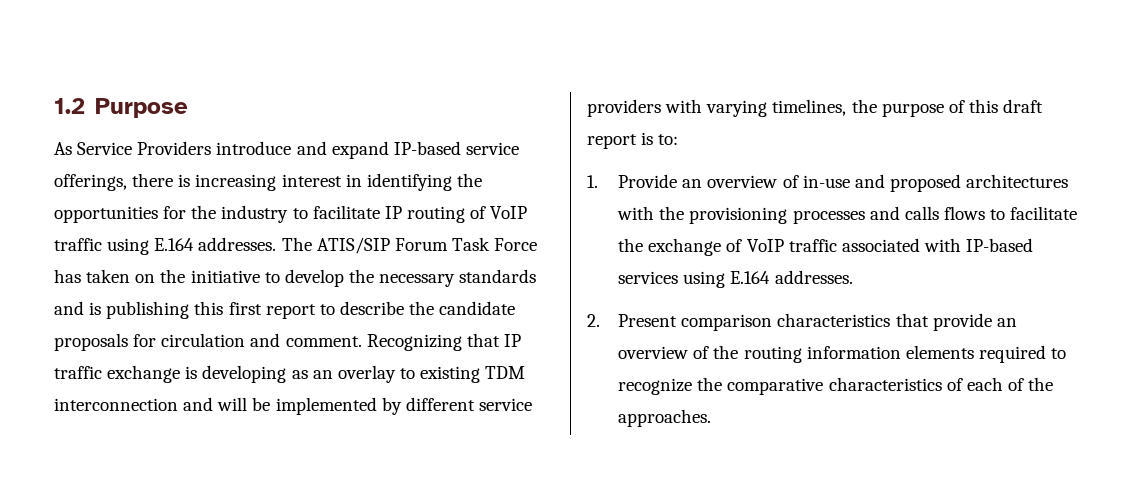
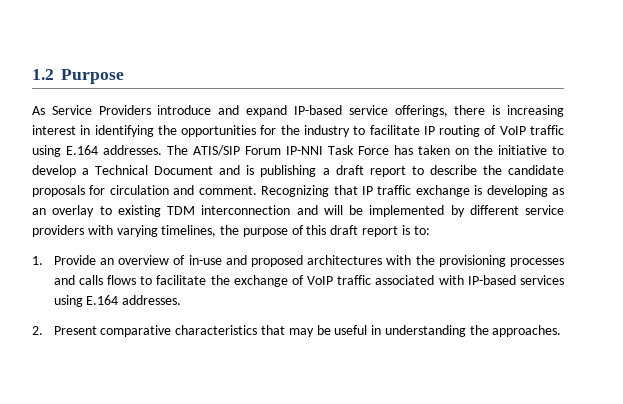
- The ATIS/SIP Forum Task Force has taken on the initiative to develop the necessary standards and is publishing this first report to describe the candidate proposals for circulation and comment.
+ The ATIS/SIP Forum IP-NNI Task Force has taken on the initiative to develop a Technical Document and is publishing a draft report to describe the candidate proposals for circulation and comment.
- 2. Present comparison characteristics that provide an overview of the routing information elements required to recognize the comparative characteristics of each of the approaches.
+ 2. Present comparative characteristics that may be useful in understanding the approaches.

